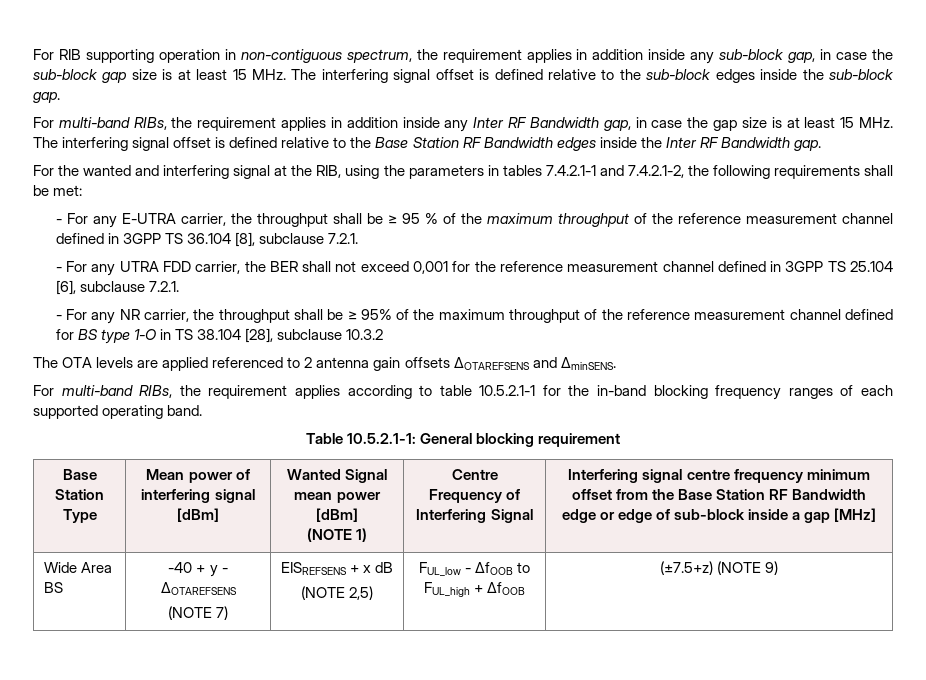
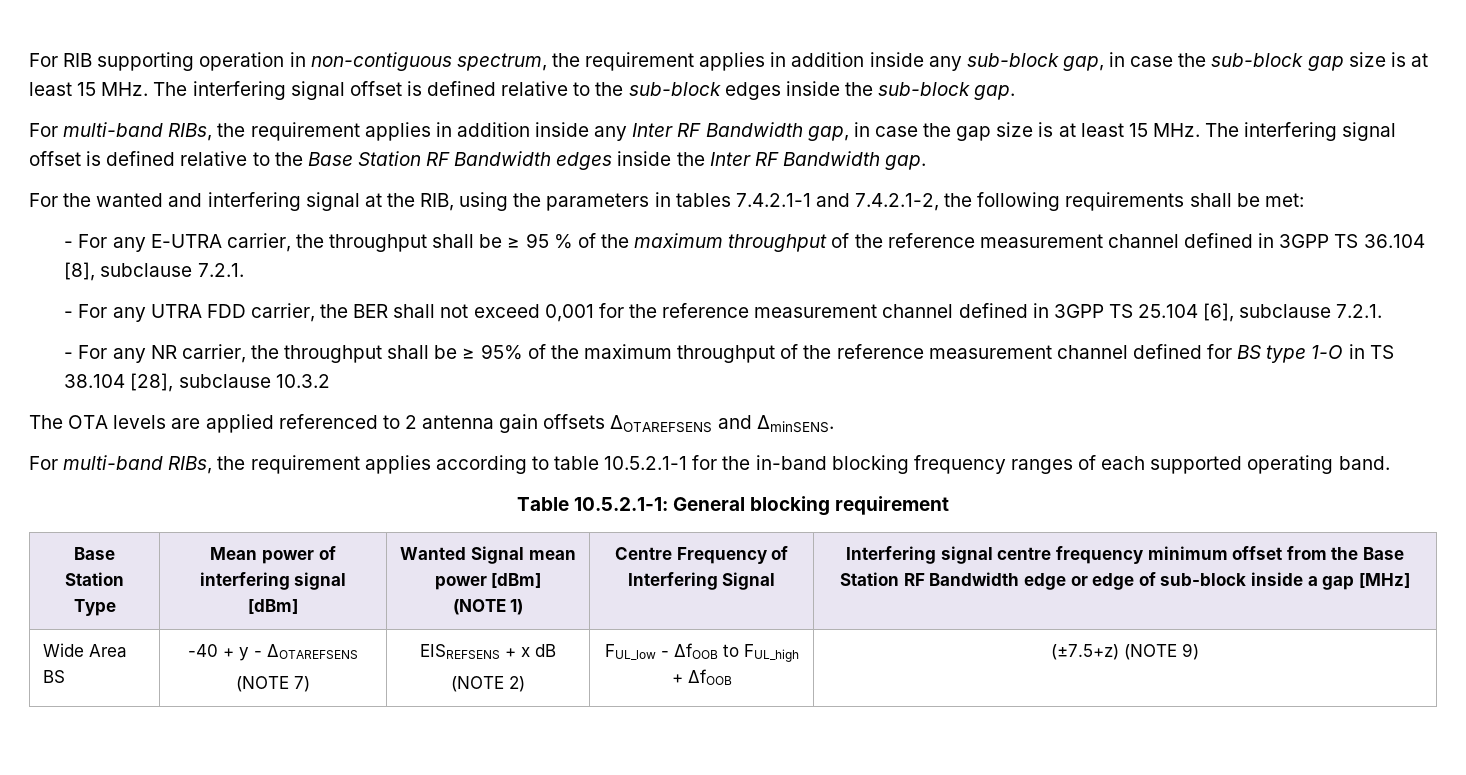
  Wide Area BS | -40 + y - ΔOTAREFSENS
  (NOTE 7) | EISREFSENS + x dB
- (NOTE 2,5) | FUL_low - ΔfOOB to FUL_high + ΔfOOB | (±7.5+z) (NOTE 9)
+ (NOTE 2) | FUL_low - ΔfOOB to FUL_high + ΔfOOB | (±7.5+z) (NOTE 9)

